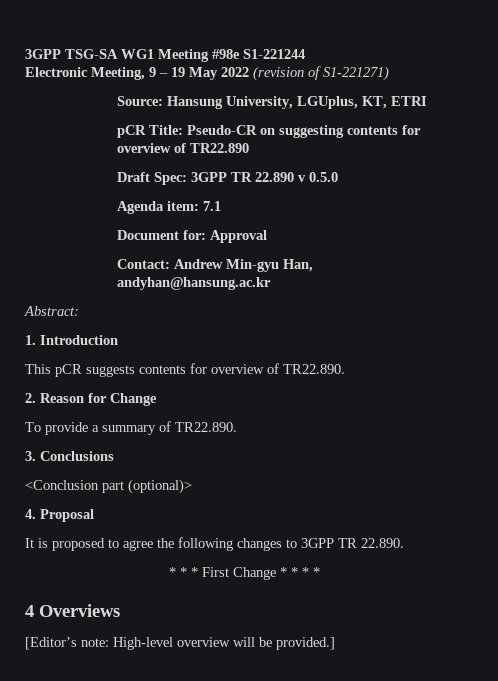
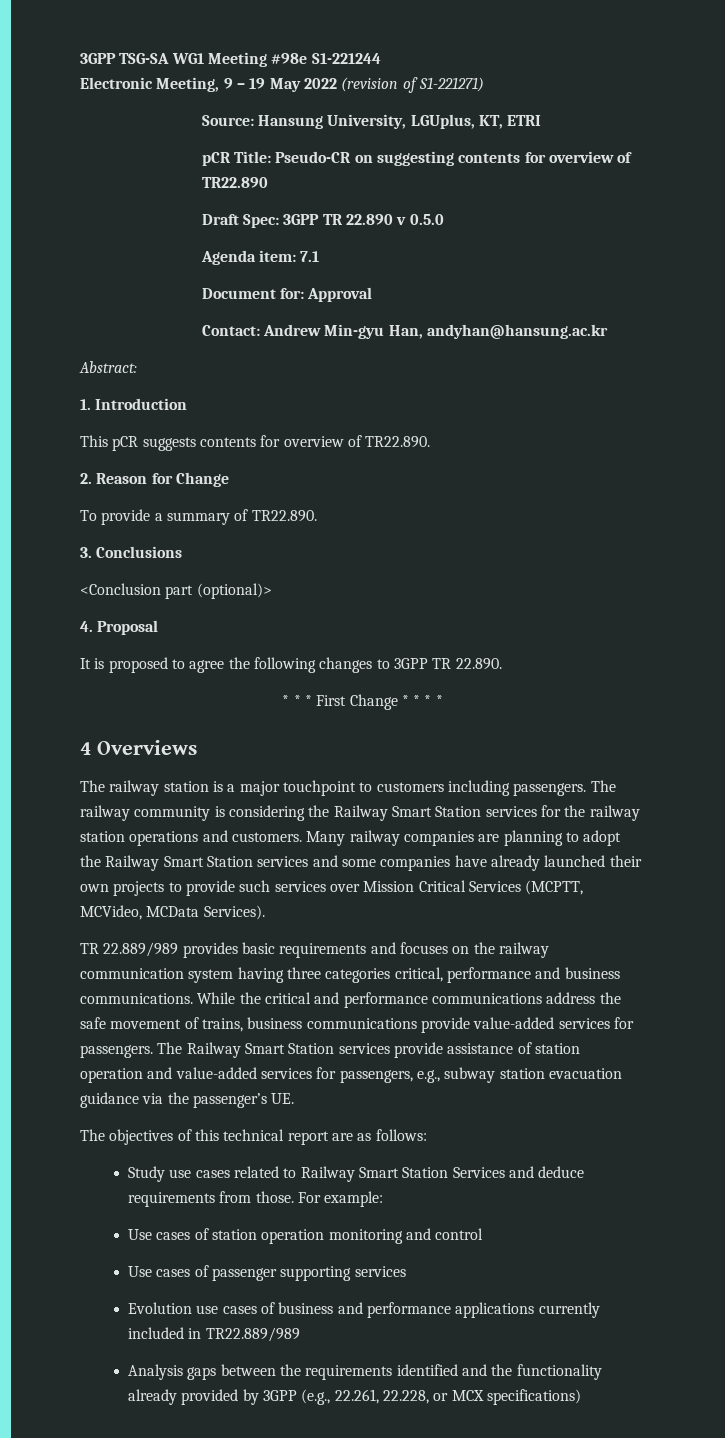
- [Editor’s note: High-level overview will be provided.]
+ The railway station is a major touchpoint to customers including passengers. The railway community is considering the Railway Smart Station services for the railway station operations and customers. Many railway companies are planning to adopt the Railway Smart Station services and some companies have already launched their own projects to provide such services over Mission Critical Services (MCPTT, MCVideo, MCData Services).
+ TR 22.889/989 provides basic requirements and focuses on the railway communication system having three categories critical, performance and business communications. While the critical and performance communications address the safe movement of trains, business communications provide value-added services for passengers. The Railway Smart Station services provide assistance of station operation and value-added services for passengers, e.g., subway station evacuation guidance via the passenger’s UE.
+ The objectives of this technical report are as follows:
+ Study use cases related to Railway Smart Station Services and deduce requirements from those. For example:
+ Use cases of station operation monitoring and control
+ Use cases of passenger supporting services
+ Evolution use cases of business and performance applications currently included in TR22.889/989
+ Analysis gaps between the requirements identified and the functionality already provided by 3GPP (e.g., 22.261, 22.228, or MCX specifications)

